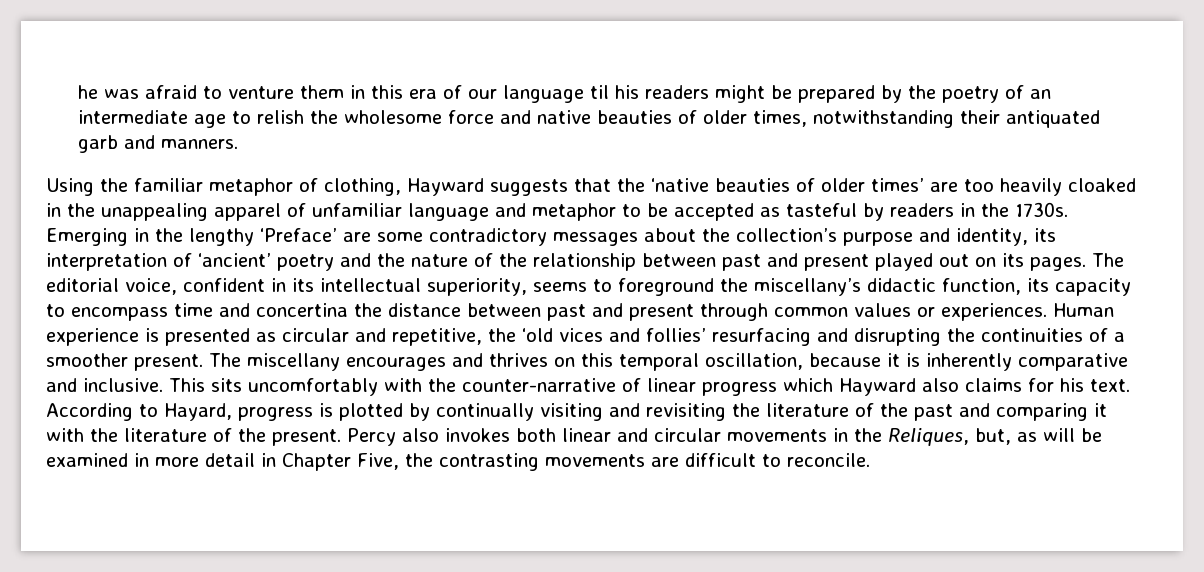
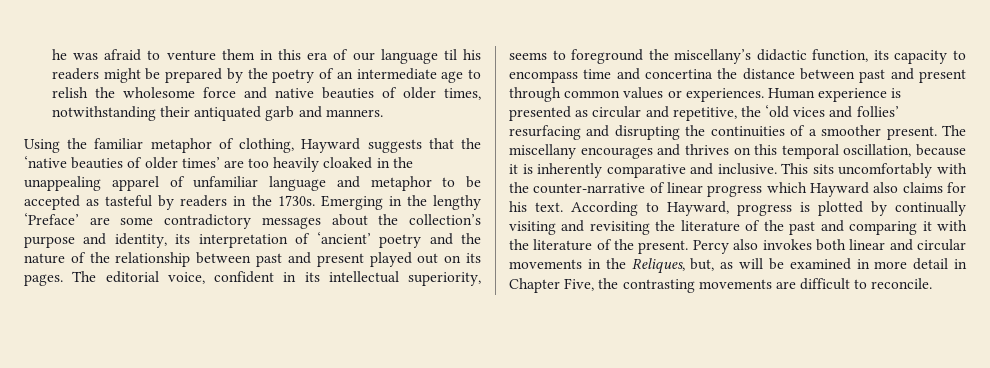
- According to Hayard, progress is plotted by continually visiting and revisiting the literature of the past and comparing it with the literature of the present.
+ According to Hayward, progress is plotted by continually visiting and revisiting the literature of the past and comparing it with the literature of the present.

